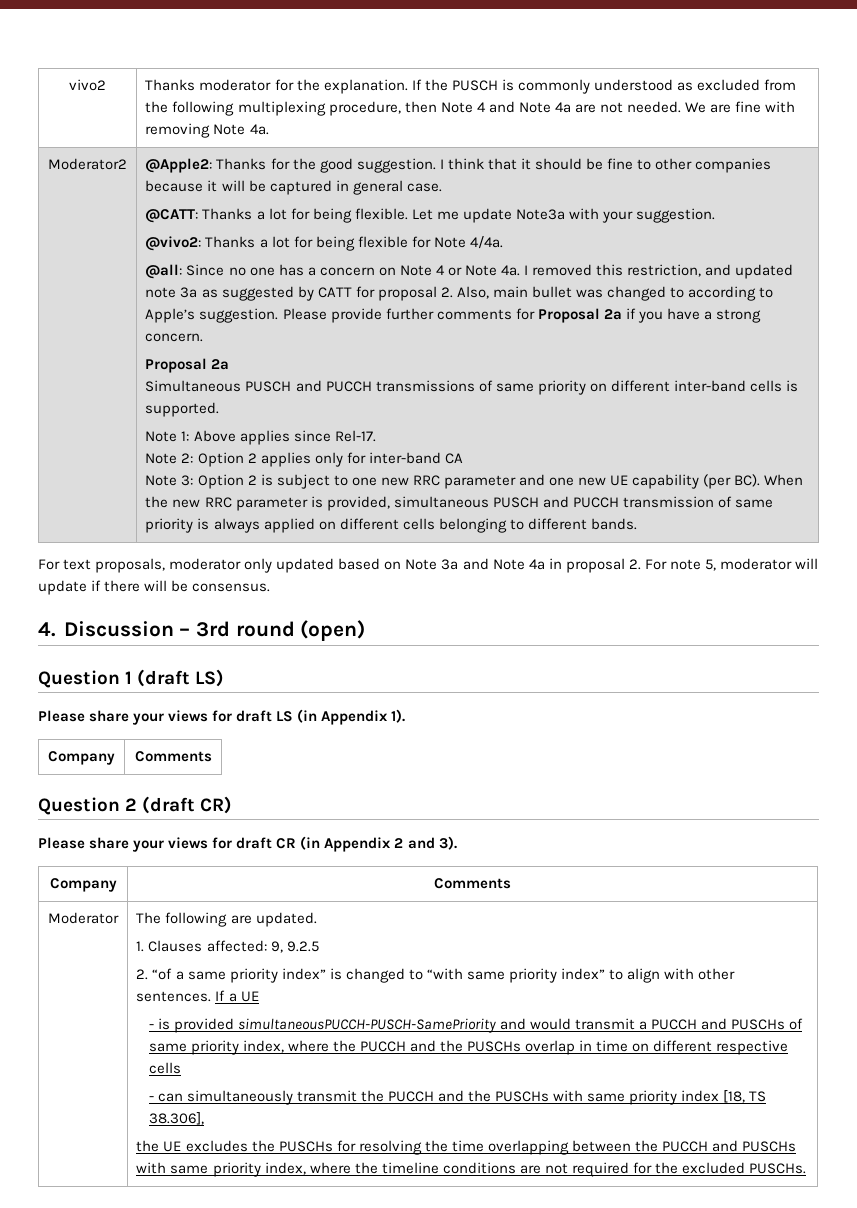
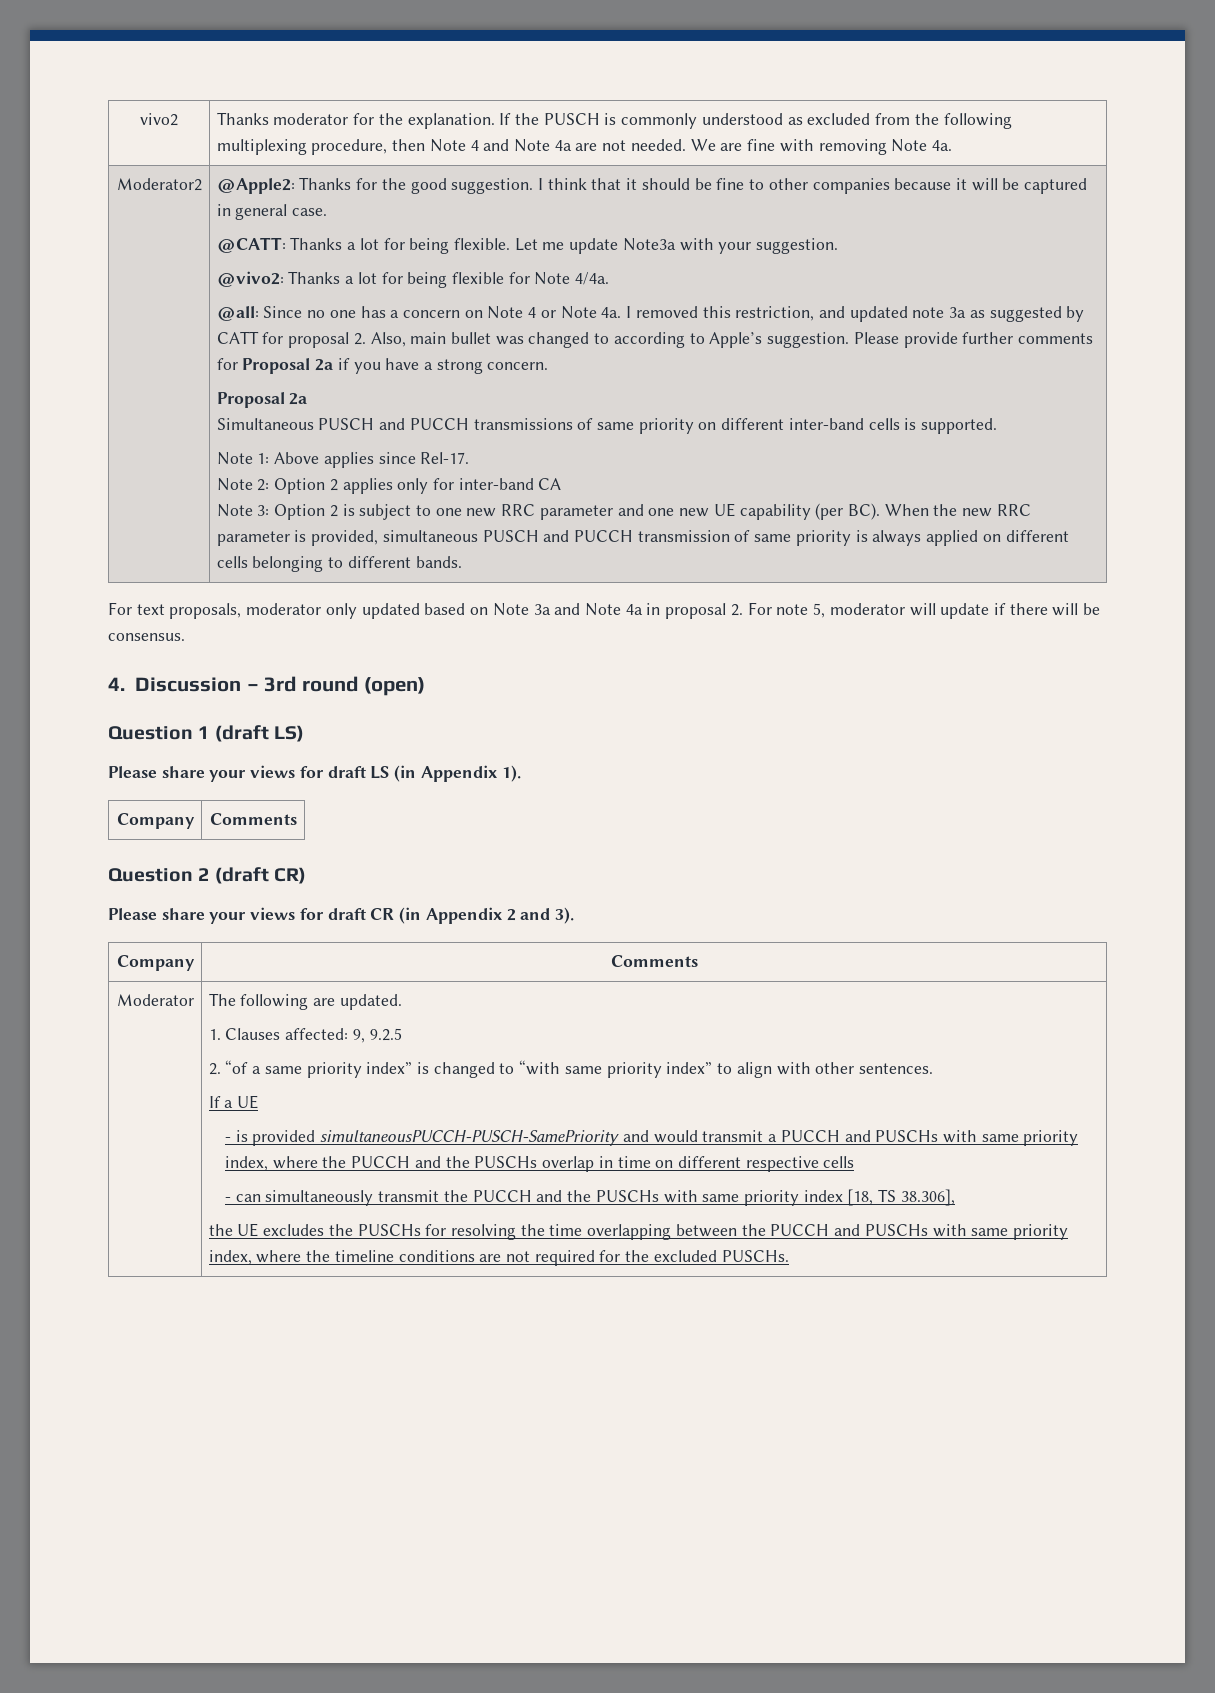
- 2. “of a same priority index” is changed to “with same priority index” to align with other sentences. If a UE
+ 2. “of a same priority index” is changed to “with same priority index” to align with other sentences.
+ If a UE
- - is provided simultaneousPUCCH-PUSCH-SamePriority and would transmit a PUCCH and PUSCHs of same priority index, where the PUCCH and the PUSCHs overlap in time on different respective cells
+ - is provided simultaneousPUCCH-PUSCH-SamePriority and would transmit a PUCCH and PUSCHs with same priority index, where the PUCCH and the PUSCHs overlap in time on different respective cells

